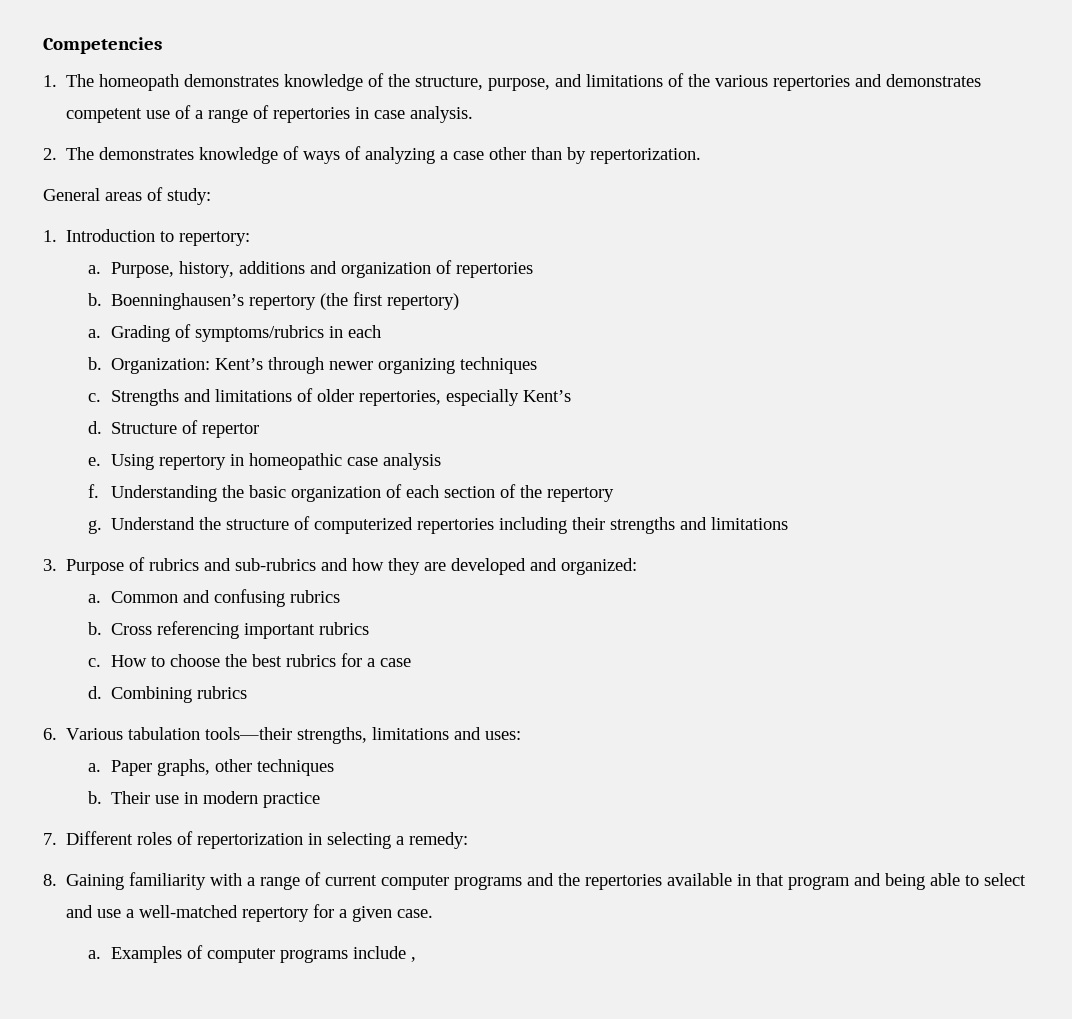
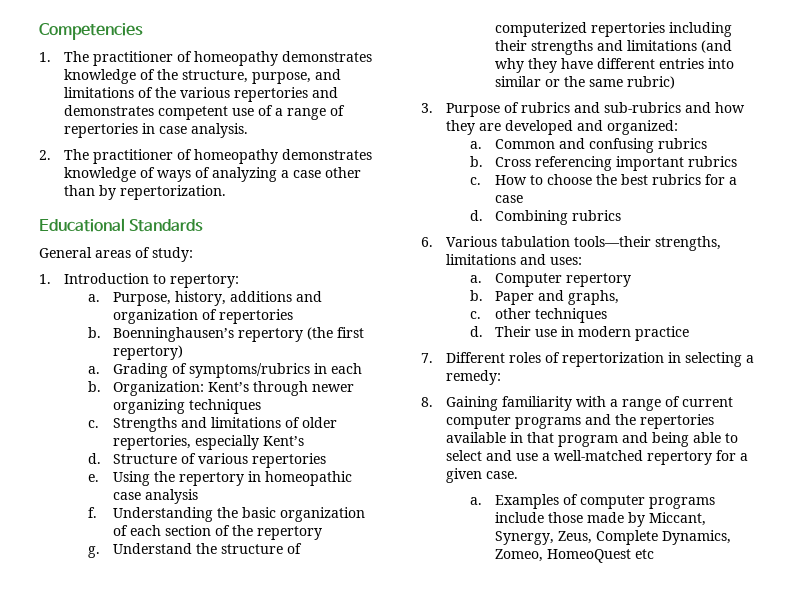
- 1. The homeopath demonstrates knowledge of the structure, purpose, and limitations of the various repertories and demonstrates competent use of a range of repertories in case analysis.
+ 1. The practitioner of homeopathy demonstrates knowledge of the structure, purpose, and limitations of the various repertories and demonstrates competent use of a range of repertories in case analysis.
- 2. The demonstrates knowledge of ways of analyzing a case other than by repertorization.
+ 2. The practitioner of homeopathy demonstrates knowledge of ways of analyzing a case other than by repertorization.
+ Educational Standards
- Structure of repertor
+ Structure of various repertories
- Using repertory in homeopathic case analysis
+ Using the repertory in homeopathic case analysis
- Understand the structure of computerized repertories including their strengths and limitations
+ Understand the structure of computerized repertories including their strengths and limitations (and why they have different entries into similar or the same rubric)
- Paper graphs, other techniques
- b.
+ Computer repertory
+ b. Paper and graphs,
+ c. other techniques
+ d.
- Examples of computer programs include ,
+ Examples of computer programs include those made by Miccant, Synergy, Zeus, Complete Dynamics, Zomeo, HomeoQuest etc

